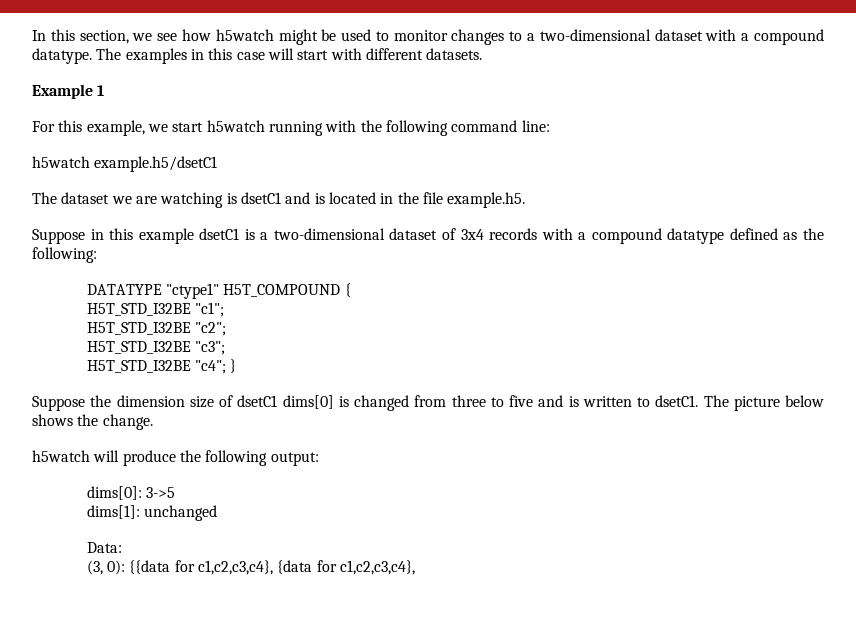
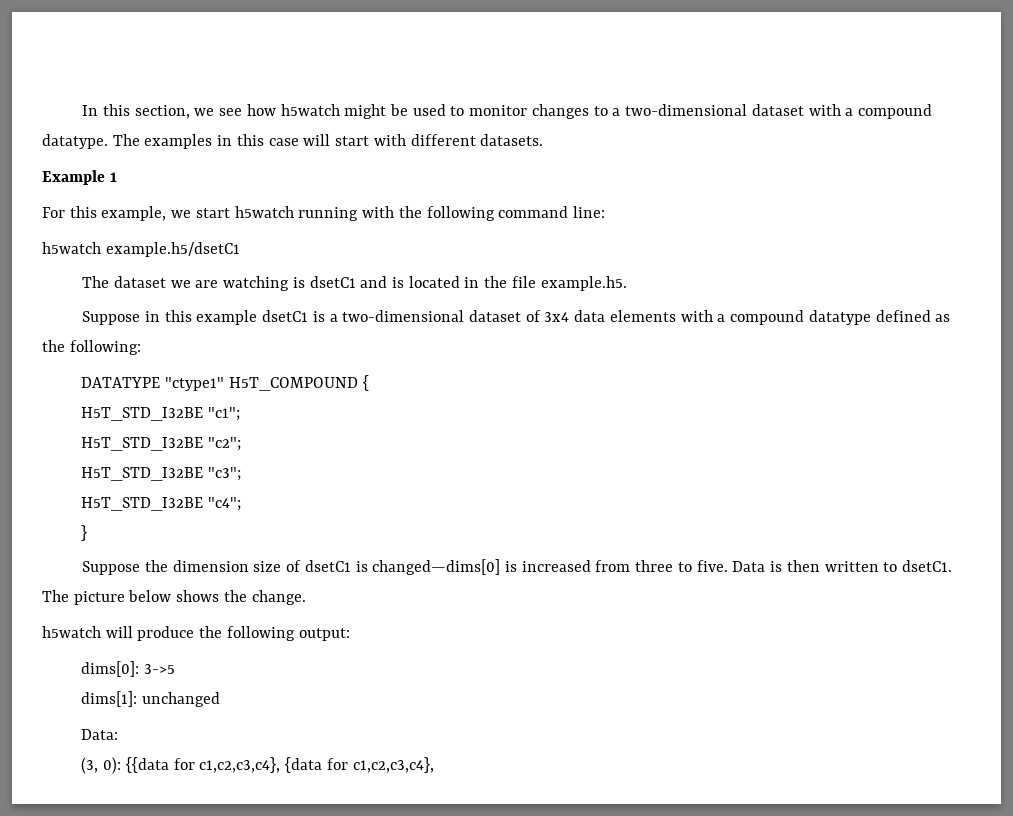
- Suppose in this example dsetC1 is a two-dimensional dataset of 3x4 records with a compound datatype defined as the following:
+ Suppose in this example dsetC1 is a two-dimensional dataset of 3x4 data elements with a compound datatype defined as the following:
- H5T_STD_I32BE "c4"; }
+ H5T_STD_I32BE "c4";
+ }
- Suppose the dimension size of dsetC1 dims[0] is changed from three to five and is written to dsetC1.
+ Suppose the dimension size of dsetC1 is changed—dims[0] is increased from three to five. Data is then written to dsetC1.

